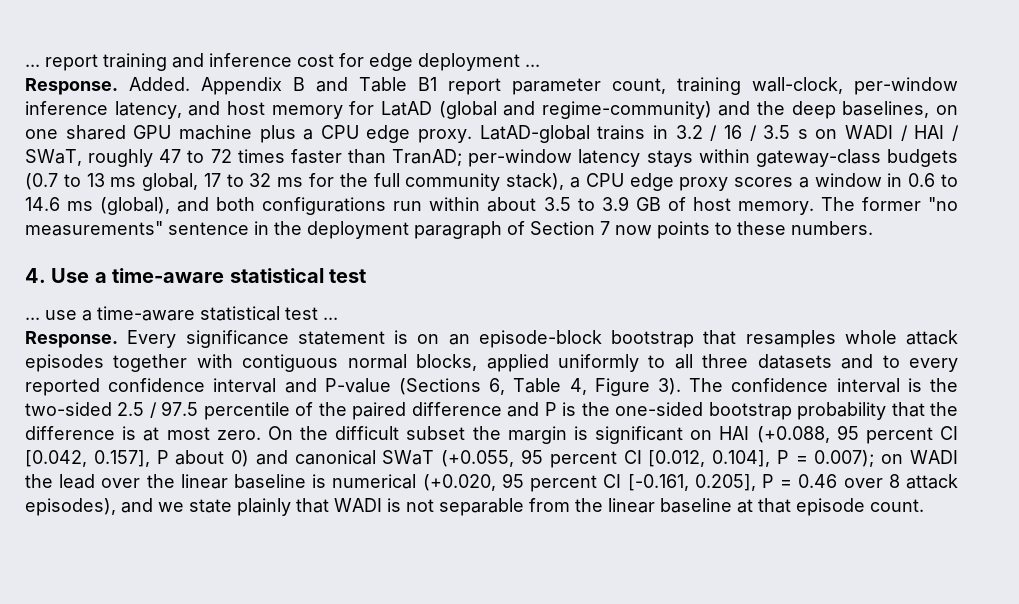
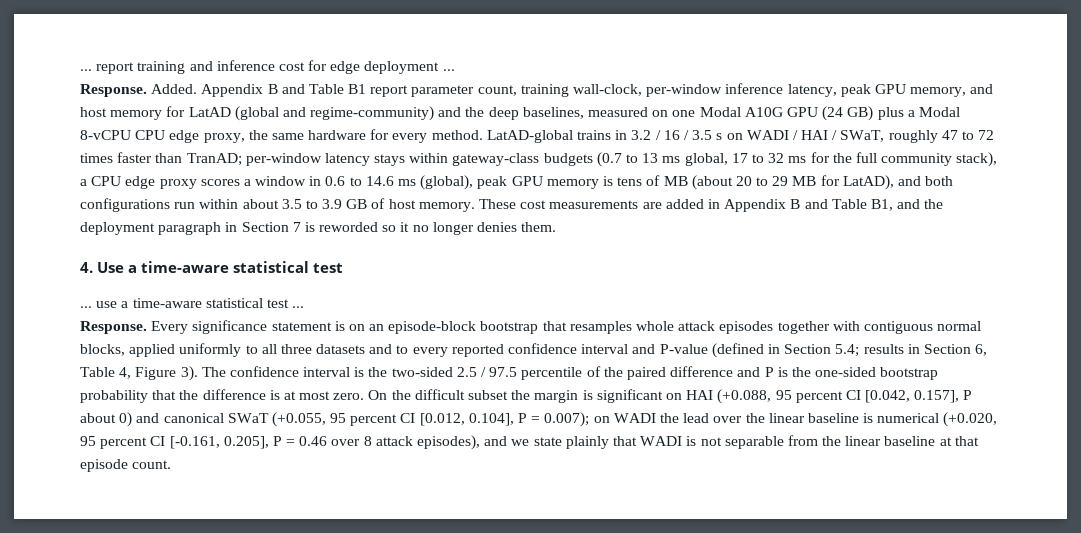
- Appendix B and Table B1 report parameter count, training wall-clock, per-window inference latency, and host memory for LatAD (global and regime-community) and the deep baselines, on one shared GPU machine plus a CPU edge proxy.
+ Appendix B and Table B1 report parameter count, training wall-clock, per-window inference latency, peak GPU memory, and host memory for LatAD (global and regime-community) and the deep baselines, measured on one Modal A10G GPU (24 GB) plus a Modal 8-vCPU CPU edge proxy, the same hardware for every method.
- per-window latency stays within gateway-class budgets (0.7 to 13 ms global, 17 to 32 ms for the full community stack), a CPU edge proxy scores a window in 0.6 to 14.6 ms (global), and both configurations run within about 3.5 to 3.9 GB of host memory.
+ per-window latency stays within gateway-class budgets (0.7 to 13 ms global, 17 to 32 ms for the full community stack), a CPU edge proxy scores a window in 0.6 to 14.6 ms (global), peak GPU memory is tens of MB (about 20 to 29 MB for LatAD), and both configurations run within about 3.5 to 3.9 GB of host memory.
- The former "no measurements" sentence in the deployment paragraph of Section 7 now points to these numbers.
+ These cost measurements are added in Appendix B and Table B1, and the deployment paragraph in Section 7 is reworded so it no longer denies them.
- Every significance statement is on an episode-block bootstrap that resamples whole attack episodes together with contiguous normal blocks, applied uniformly to all three datasets and to every reported confidence interval and P-value (Sections 6, Table 4, Figure 3).
+ Every significance statement is on an episode-block bootstrap that resamples whole attack episodes together with contiguous normal blocks, applied uniformly to all three datasets and to every reported confidence interval and P-value (defined in Section 5.4; results in Section 6, Table 4, Figure 3).

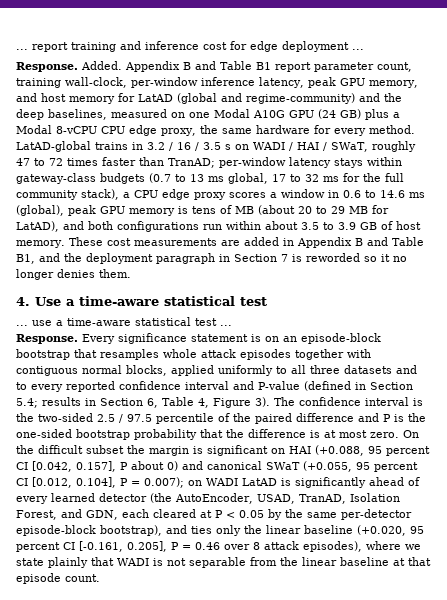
- on WADI the lead over the linear baseline is numerical (+0.020, 95 percent CI [-0.161, 0.205], P = 0.46 over 8 attack episodes), and we state plainly that WADI is not separable from the linear baseline at that episode count.
+ on WADI LatAD is significantly ahead of every learned detector (the AutoEncoder, USAD, TranAD, Isolation Forest, and GDN, each cleared at P < 0.05 by the same per-detector episode-block bootstrap), and ties only the linear baseline (+0.020, 95 percent CI [-0.161, 0.205], P = 0.46 over 8 attack episodes), where we state plainly that WADI is not separable from the linear baseline at that episode count.

